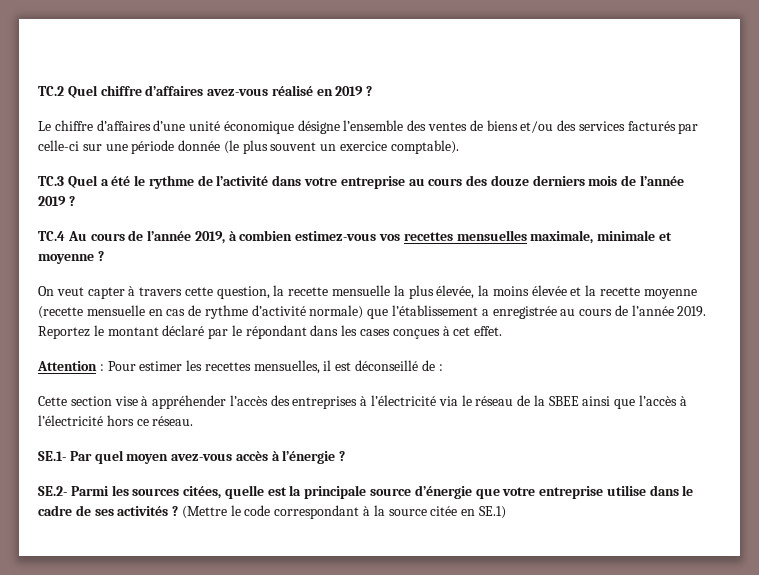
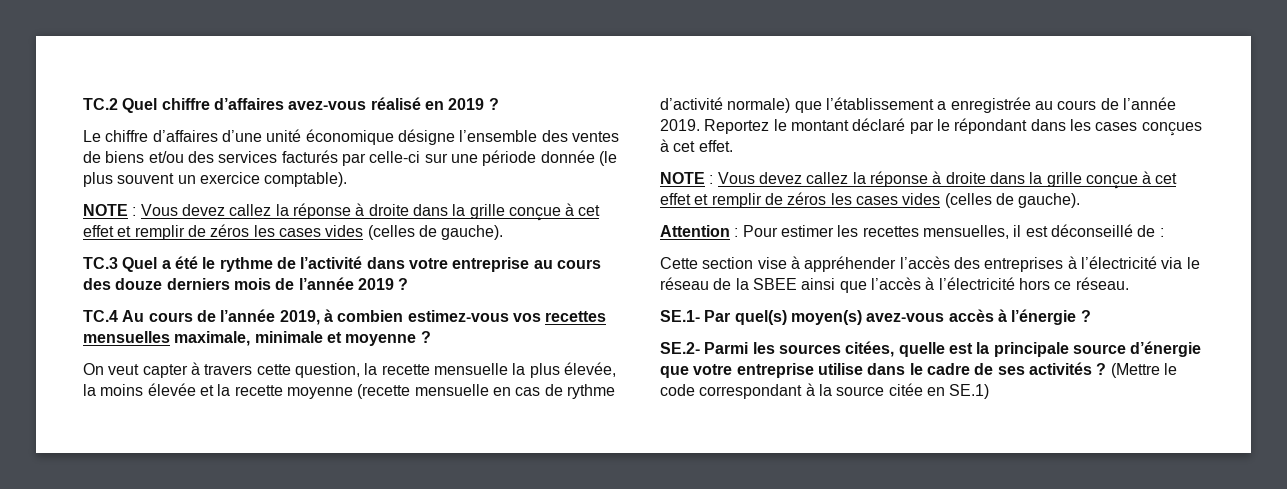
  Le chiffre d’affaires d’une unité économique désigne l’ensemble des ventes de biens et/ou des services facturés par celle-ci sur une période donnée (le plus souvent un exercice comptable).
+ NOTE : Vous devez callez la réponse à droite dans la grille conçue à cet effet et remplir de zéros les cases vides (celles de gauche).
  Reportez le montant déclaré par le répondant dans les cases conçues à cet effet.
+ NOTE : Vous devez callez la réponse à droite dans la grille conçue à cet effet et remplir de zéros les cases vides (celles de gauche).
- SE.1- Par quel moyen avez-vous accès à l’énergie ?
+ SE.1- Par quel(s) moyen(s) avez-vous accès à l’énergie ?

